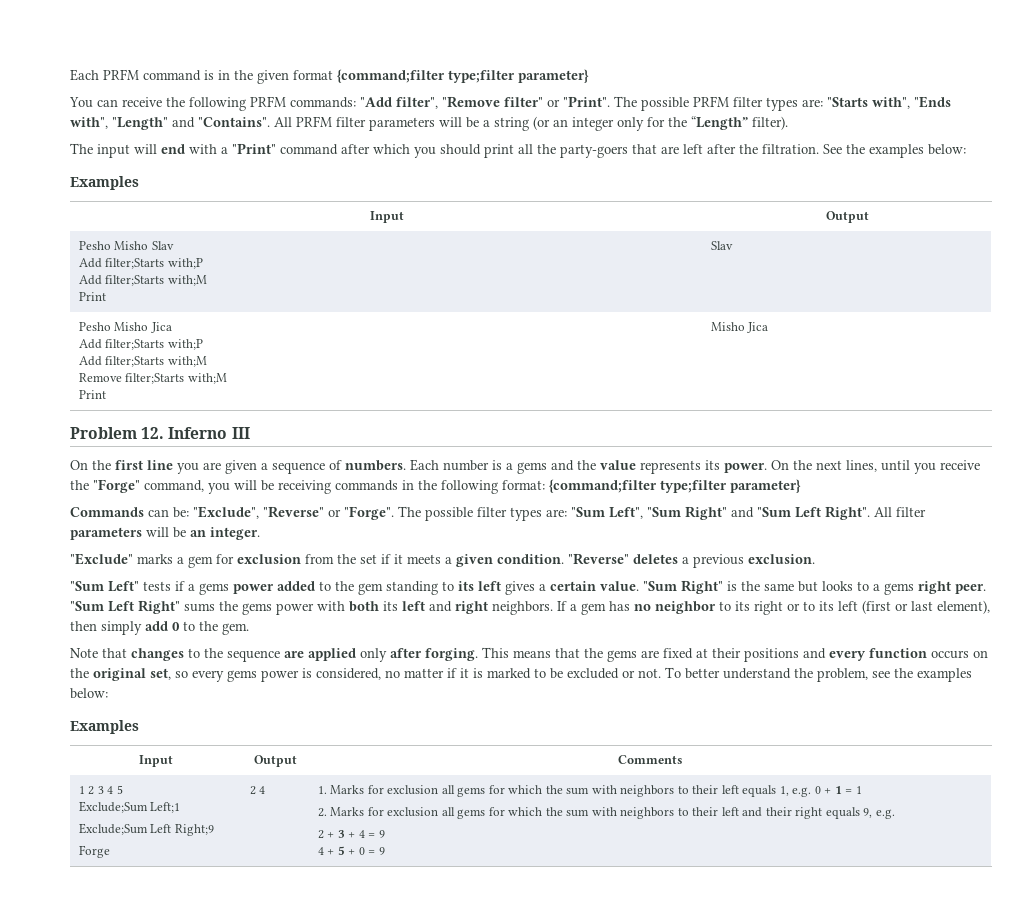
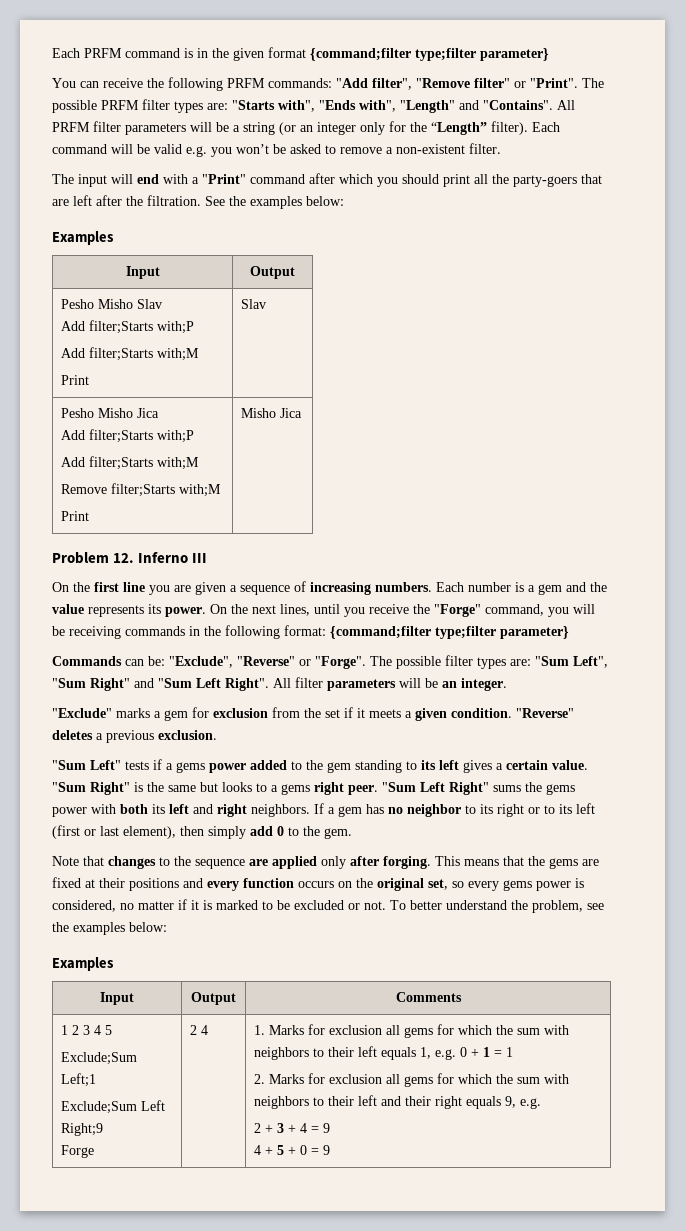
+ Each command will be valid e.g. you won’t be asked to remove a non-existent filter.
- On the first line you are given a sequence of numbers.
+ On the first line you are given a sequence of increasing numbers.
- Each number is a gems and the value represents its power.
+ Each number is a gem and the value represents its power.

